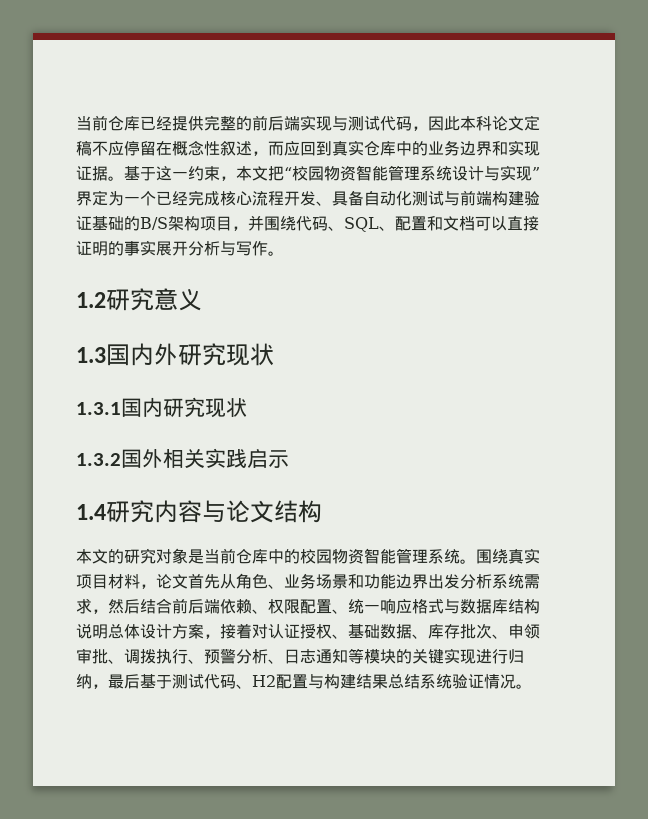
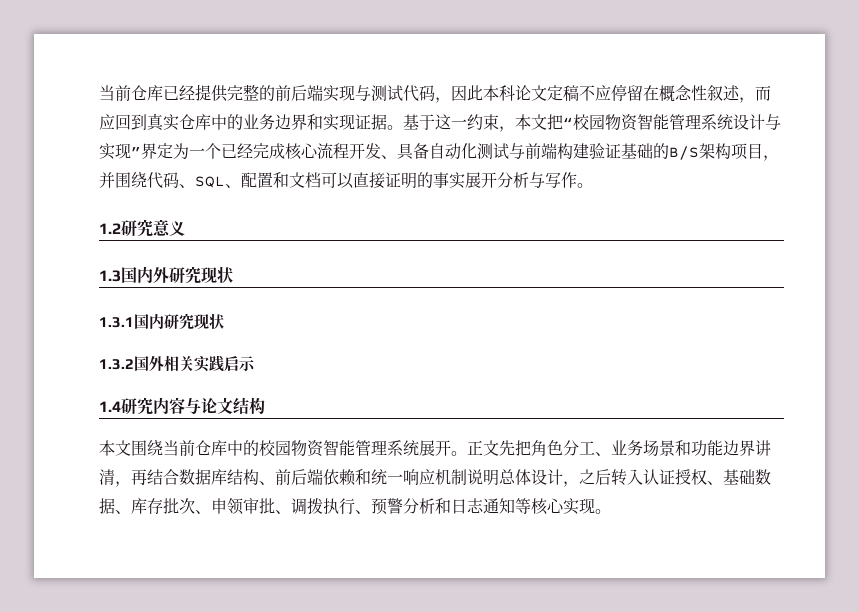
- 本文的研究对象是当前仓库中的校园物资智能管理系统。围绕真实项目材料，论文首先从角色、业务场景和功能边界出发分析系统需求，然后结合前后端依赖、权限配置、统一响应格式与数据库结构说明总体设计方案，接着对认证授权、基础数据、库存批次、申领审批、调拨执行、预警分析、日志通知等模块的关键实现进行归纳，最后基于测试代码、H2配置与构建结果总结系统验证情况。
+ 本文围绕当前仓库中的校园物资智能管理系统展开。正文先把角色分工、业务场景和功能边界讲清，再结合数据库结构、前后端依赖和统一响应机制说明总体设计，之后转入认证授权、基础数据、库存批次、申领审批、调拨执行、预警分析和日志通知等核心实现。

